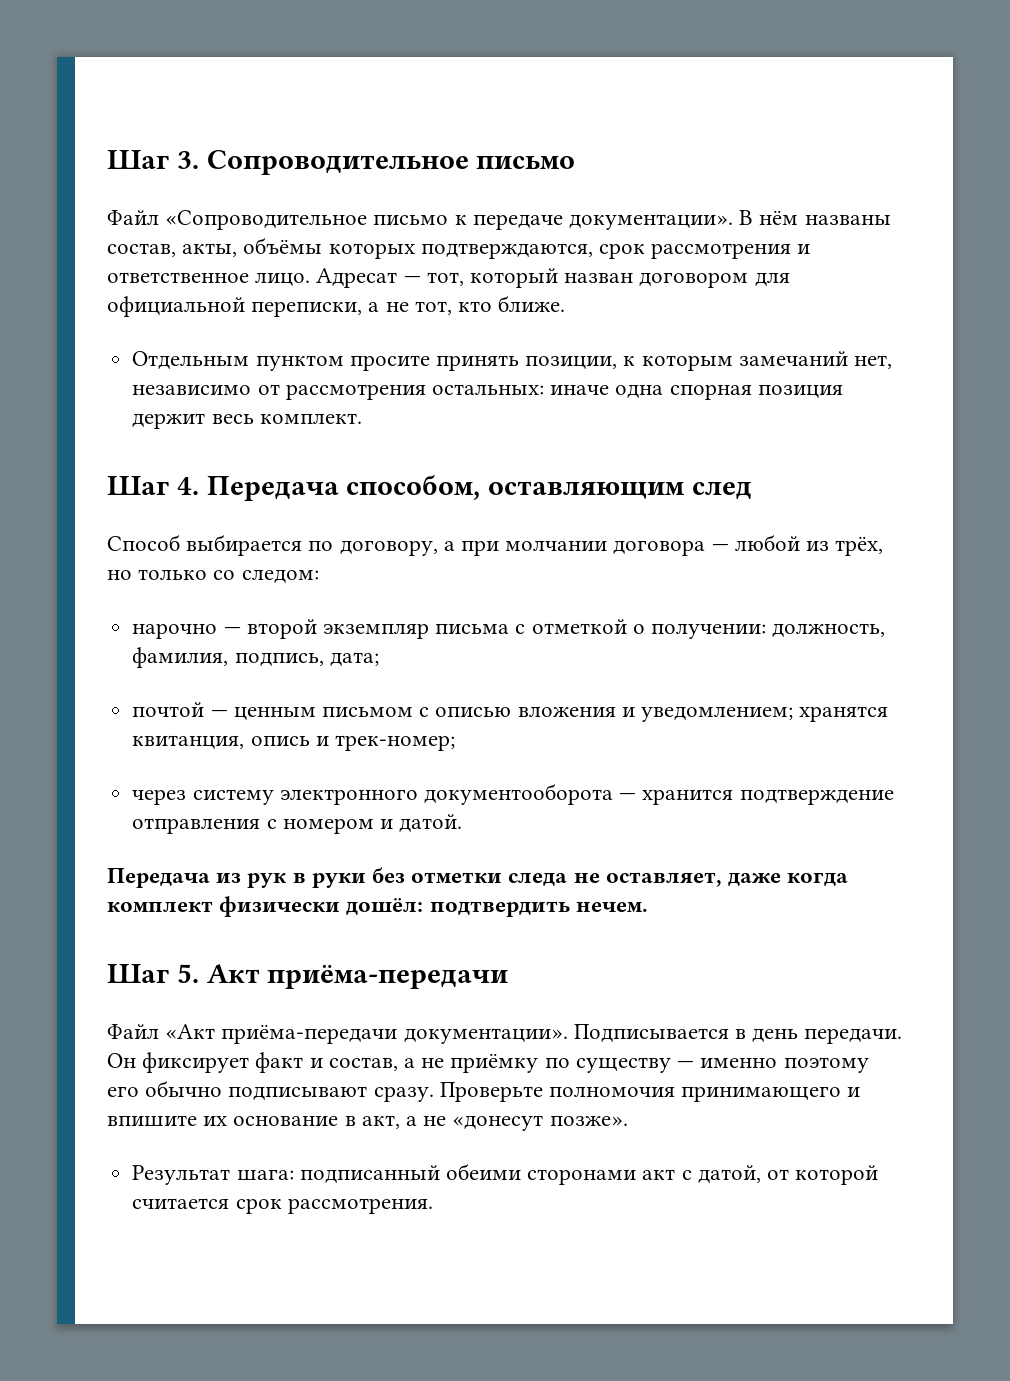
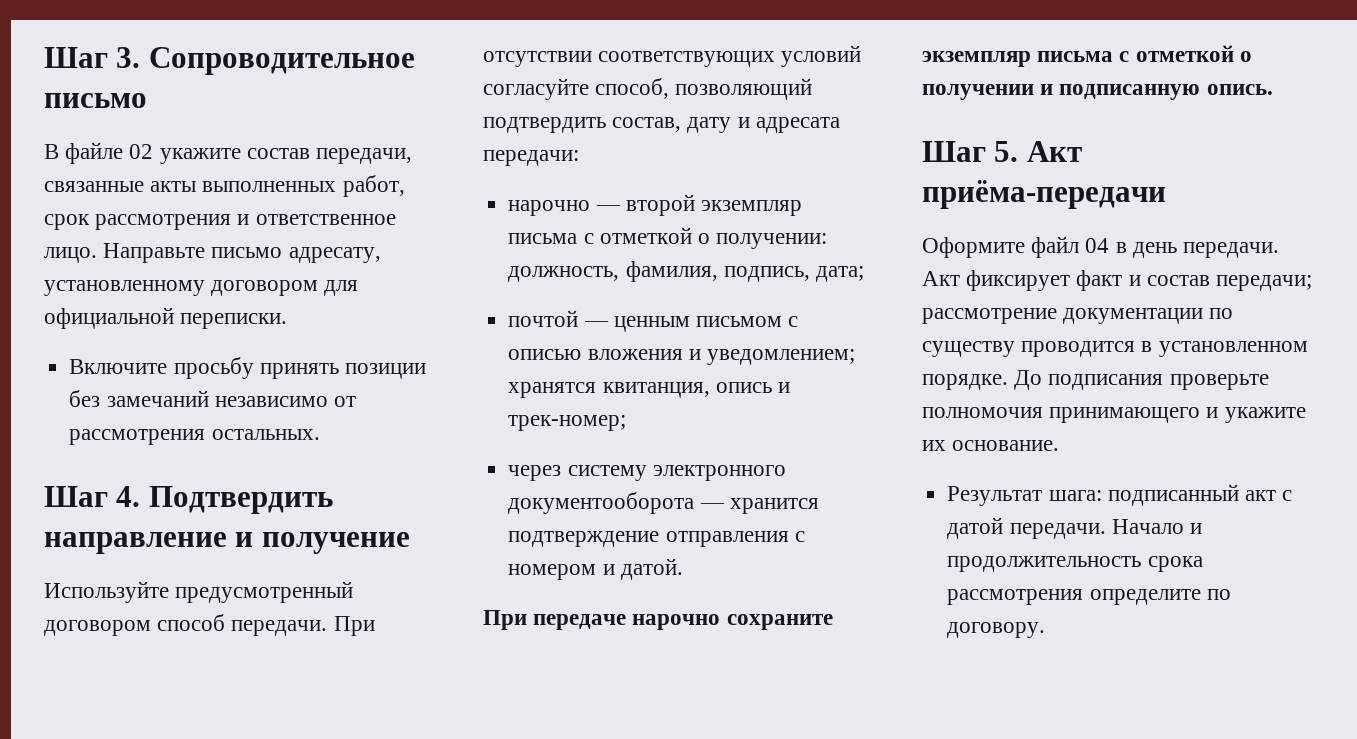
- Файл «Сопроводительное письмо к передаче документации». В нём названы состав, акты, объёмы которых подтверждаются, срок рассмотрения и ответственное лицо.
+ В файле 02 укажите состав передачи, связанные акты выполненных работ, срок рассмотрения и ответственное лицо.
- Адресат — тот, который назван договором для официальной переписки, а не тот, кто ближе.
- Отдельным пунктом просите принять позиции, к которым замечаний нет, независимо от рассмотрения остальных: иначе одна спорная позиция держит весь комплект.
- Шаг 4. Передача способом, оставляющим след
- Способ выбирается по договору, а при молчании договора — любой из трёх, но только со следом:
+ Направьте письмо адресату, установленному договором для официальной переписки.
+ Включите просьбу принять позиции без замечаний независимо от рассмотрения остальных.
+ Шаг 4. Подтвердить направление и получение
+ Используйте предусмотренный договором способ передачи. При отсутствии соответствующих условий согласуйте способ, позволяющий подтвердить состав, дату и адресата передачи:
- Передача из рук в руки без отметки следа не оставляет, даже когда комплект физически дошёл: подтвердить нечем.
+ При передаче нарочно сохраните экземпляр письма с отметкой о получении и подписанную опись.
- Файл «Акт приёма-передачи документации». Подписывается в день передачи.
+ Оформите файл 04 в день передачи.
- Он фиксирует факт и состав, а не приёмку по существу — именно поэтому его обычно подписывают сразу. Проверьте полномочия принимающего и впишите их основание в акт, а не «донесут позже».
- Результат шага: подписанный обеими сторонами акт с датой, от которой считается срок рассмотрения.
+ Акт фиксирует факт и состав передачи; рассмотрение документации по существу проводится в установленном порядке. До подписания проверьте полномочия принимающего и укажите их основание.
+ Результат шага: подписанный акт с датой передачи. Начало и продолжительность срока рассмотрения определите по договору.

